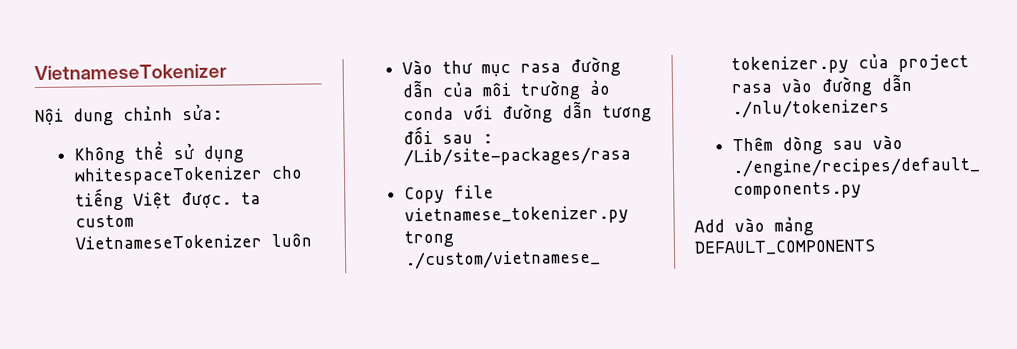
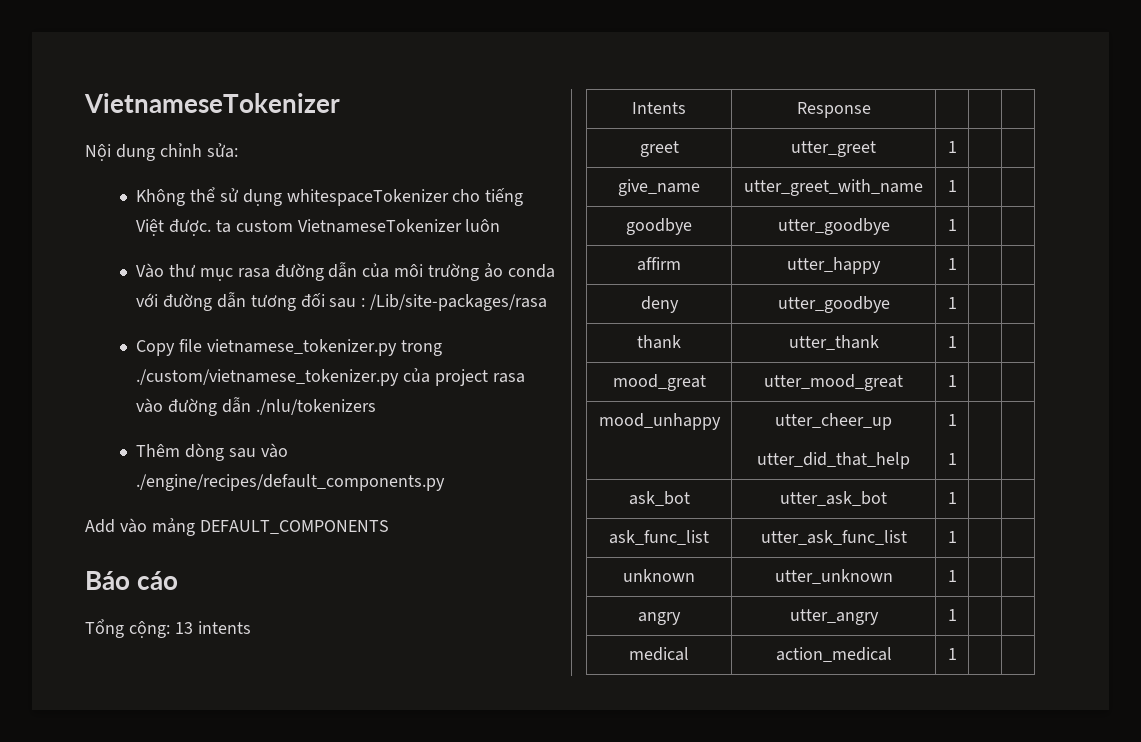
+ Báo cáo
+ Tổng cộng: 13 intents
+ Intents | Response | | |
+ greet | utter_greet | 1 | |
+ give_name | utter_greet_with_name | 1 | |
+ goodbye | utter_goodbye | 1 | |
+ affirm | utter_happy | 1 | |
+ deny | utter_goodbye | 1 | |
+ thank | utter_thank | 1 | |
+ mood_great | utter_mood_great | 1 | |
+ mood_unhappy | utter_cheer_up
+ utter_did_that_help | 1
+ 1 | |
+ ask_bot | utter_ask_bot | 1 | |
+ ask_func_list | utter_ask_func_list | 1 | |
+ unknown | utter_unknown | 1 | |
+ angry | utter_angry | 1 | |
+ medical | action_medical | 1 | |

